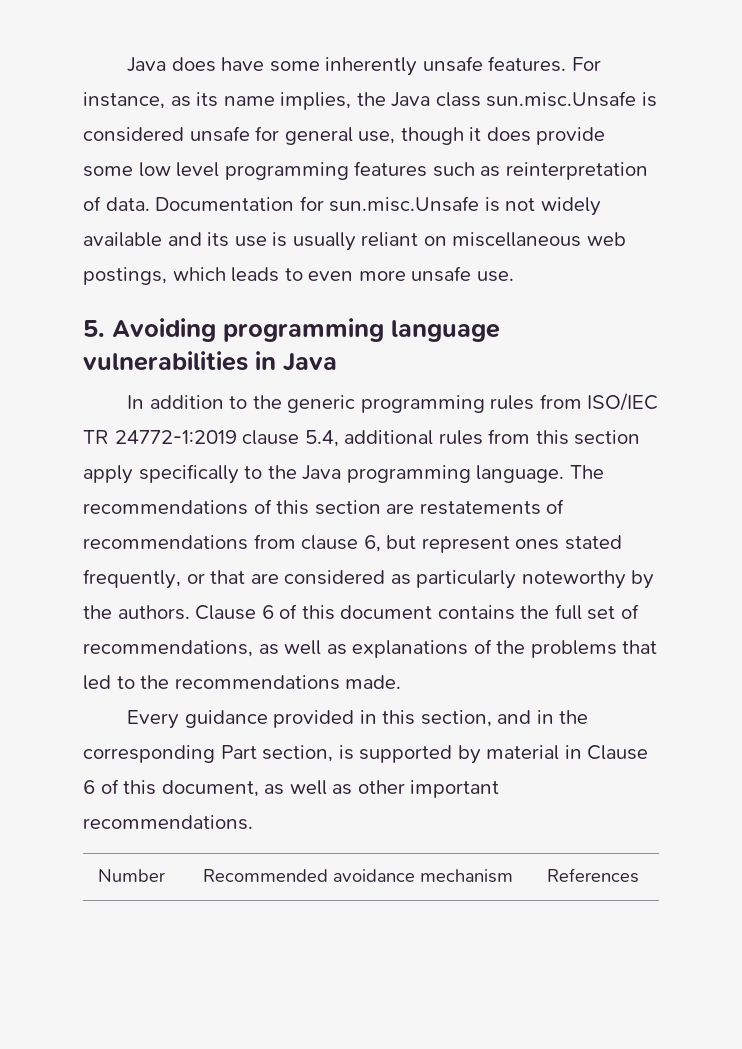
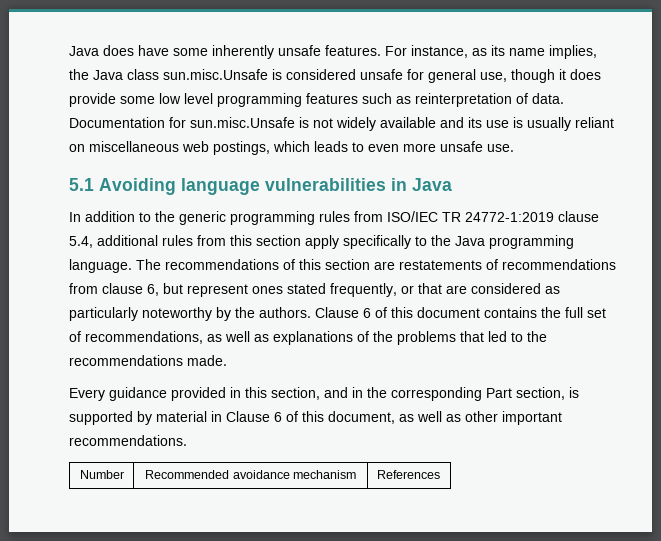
- 5. Avoiding programming language vulnerabilities in Java
+ 5.1 Avoiding language vulnerabilities in Java

